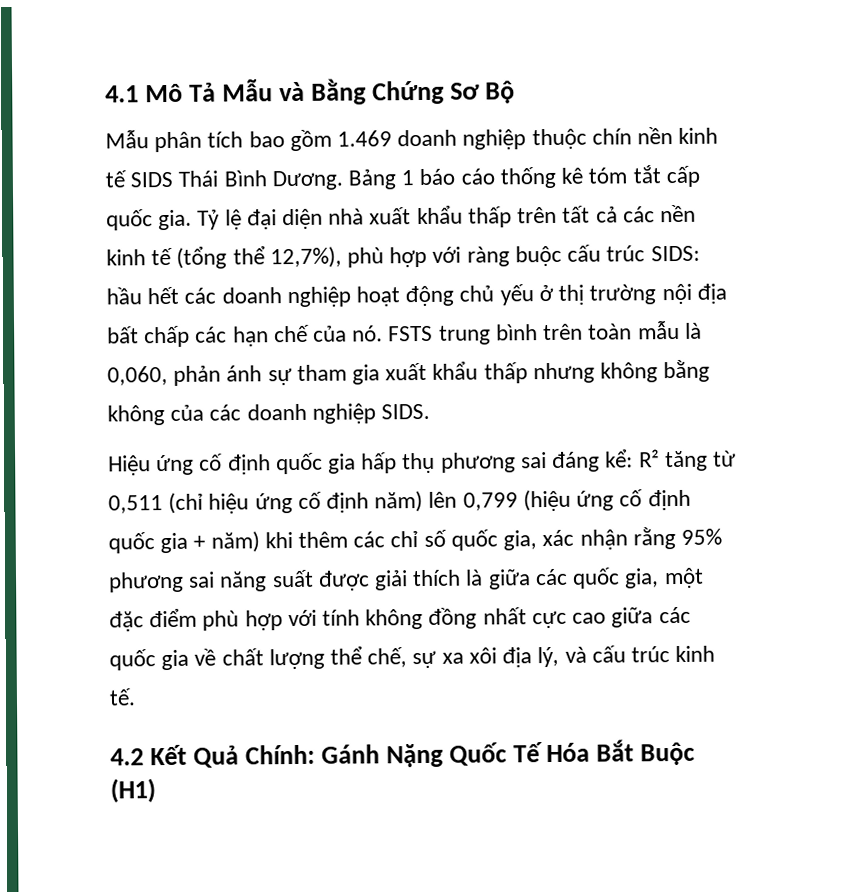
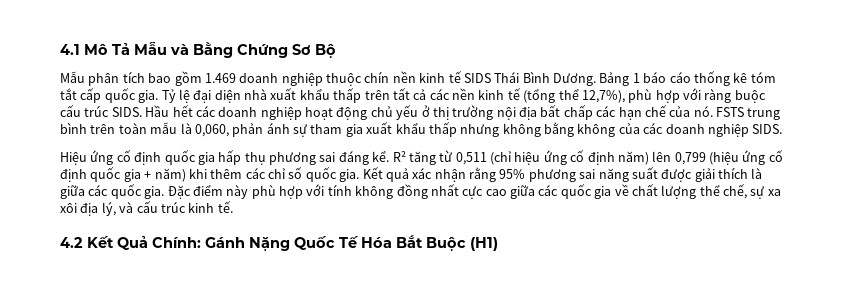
- Tỷ lệ đại diện nhà xuất khẩu thấp trên tất cả các nền kinh tế (tổng thể 12,7%), phù hợp với ràng buộc cấu trúc SIDS: hầu hết các doanh nghiệp hoạt động chủ yếu ở thị trường nội địa bất chấp các hạn chế của nó.
+ Tỷ lệ đại diện nhà xuất khẩu thấp trên tất cả các nền kinh tế (tổng thể 12,7%), phù hợp với ràng buộc cấu trúc SIDS. Hầu hết các doanh nghiệp hoạt động chủ yếu ở thị trường nội địa bất chấp các hạn chế của nó.
- Hiệu ứng cố định quốc gia hấp thụ phương sai đáng kể:
+ Hiệu ứng cố định quốc gia hấp thụ phương sai đáng kể.
- R² tăng từ 0,511 (chỉ hiệu ứng cố định năm) lên 0,799 (hiệu ứng cố định quốc gia + năm) khi thêm các chỉ số quốc gia, xác nhận rằng 95% phương sai năng suất được giải thích là giữa các quốc gia, một đặc điểm phù hợp với tính không đồng nhất cực cao giữa các quốc gia về chất lượng thể chế, sự xa xôi địa lý, và cấu trúc kinh tế.
+ R² tăng từ 0,511 (chỉ hiệu ứng cố định năm) lên 0,799 (hiệu ứng cố định quốc gia + năm) khi thêm các chỉ số quốc gia. Kết quả xác nhận rằng 95% phương sai năng suất được giải thích là giữa các quốc gia. Đặc điểm này phù hợp với tính không đồng nhất cực cao giữa các quốc gia về chất lượng thể chế, sự xa xôi địa lý, và cấu trúc kinh tế.

